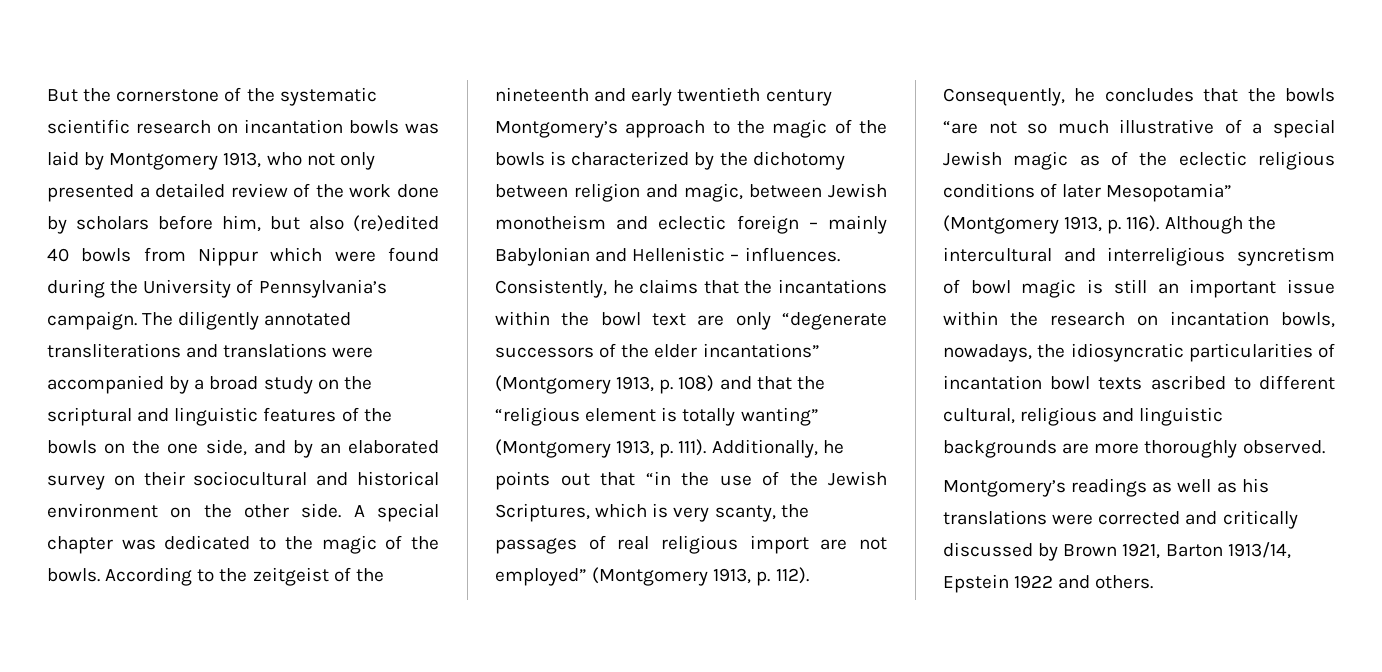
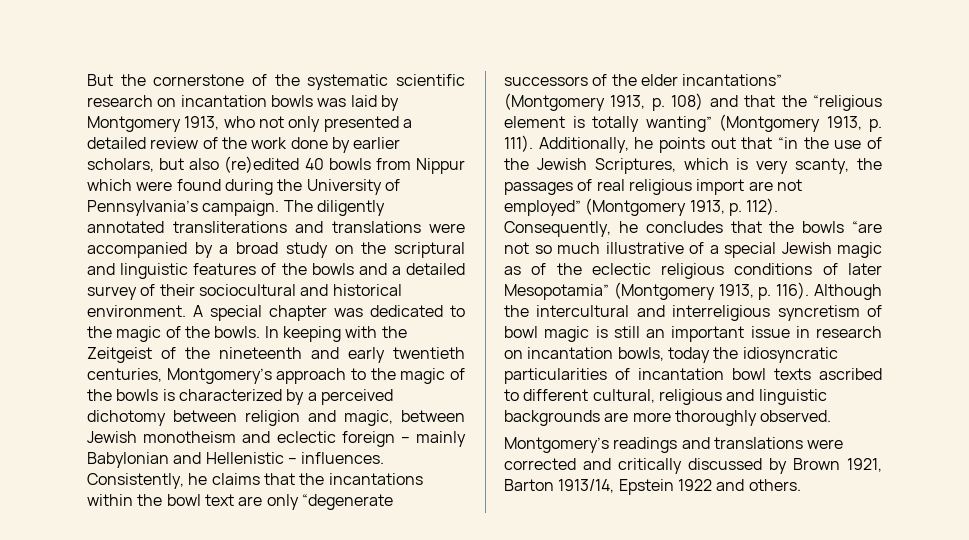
- But the cornerstone of the systematic scientific research on incantation bowls was laid by Montgomery 1913, who not only presented a detailed review of the work done by scholars before him, but also (re)edited 40 bowls from Nippur which were found during the University of Pennsylvania’s campaign.
+ But the cornerstone of the systematic scientific research on incantation bowls was laid by Montgomery 1913, who not only presented a detailed review of the work done by earlier scholars, but also (re)edited 40 bowls from Nippur which were found during the University of Pennsylvania’s campaign.
- The diligently annotated transliterations and translations were accompanied by a broad study on the scriptural and linguistic features of the bowls on the one side, and by an elaborated survey on their sociocultural and historical environment on the other side.
+ The diligently annotated transliterations and translations were accompanied by a broad study on the scriptural and linguistic features of the bowls and a detailed survey of their sociocultural and historical environment.
- According to the zeitgeist of the nineteenth and early twentieth century Montgomery’s approach to the magic of the bowls is characterized by the dichotomy between religion and magic, between Jewish monotheism and eclectic foreign – mainly Babylonian and Hellenistic – influences.
+ In keeping with the Zeitgeist of the nineteenth and early twentieth centuries, Montgomery’s approach to the magic of the bowls is characterized by a perceived dichotomy between religion and magic, between Jewish monotheism and eclectic foreign – mainly Babylonian and Hellenistic – influences.
- Although the intercultural and interreligious syncretism of bowl magic is still an important issue within the research on incantation bowls, nowadays, the idiosyncratic particularities of incantation bowl texts ascribed to different cultural, religious and linguistic backgrounds are more thoroughly observed.
+ Although the intercultural and interreligious syncretism of bowl magic is still an important issue in research on incantation bowls, today the idiosyncratic particularities of incantation bowl texts ascribed to different cultural, religious and linguistic backgrounds are more thoroughly observed.
- Montgomery’s readings as well as his translations were corrected and critically discussed by Brown 1921, Barton 1913/14, Epstein 1922 and others.
+ Montgomery’s readings and translations were corrected and critically discussed by Brown 1921, Barton 1913/14, Epstein 1922 and others.

